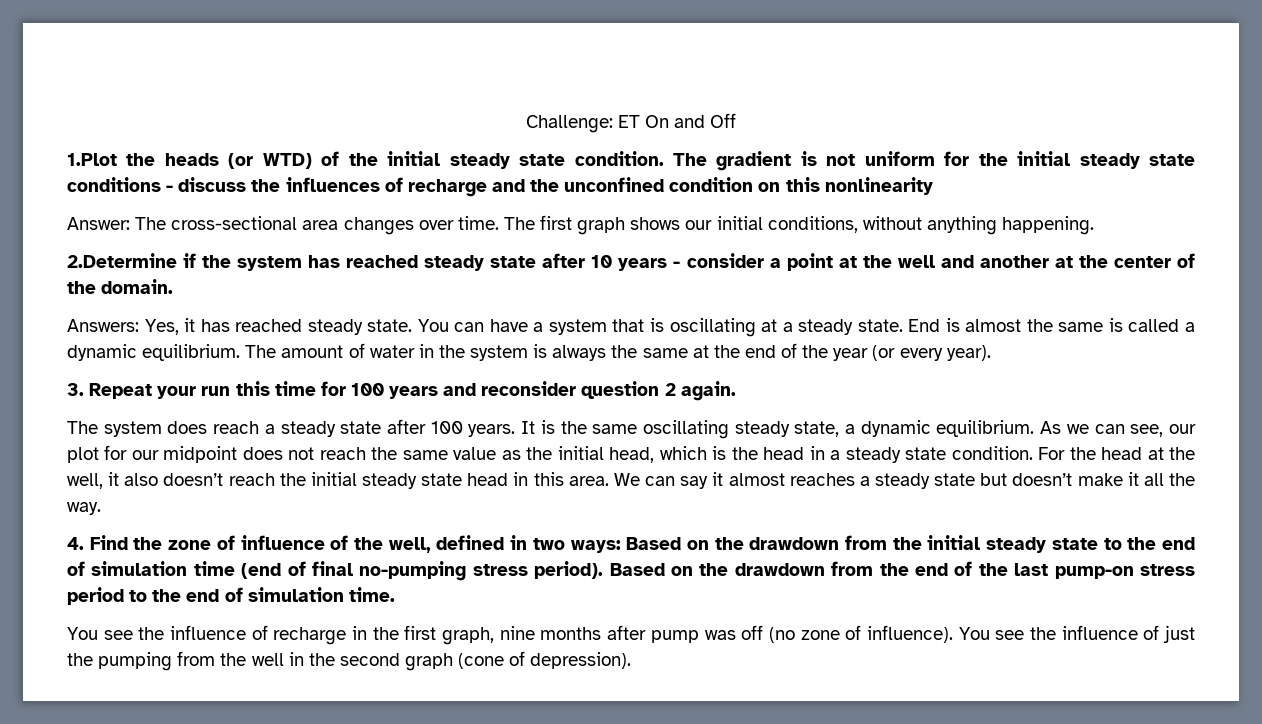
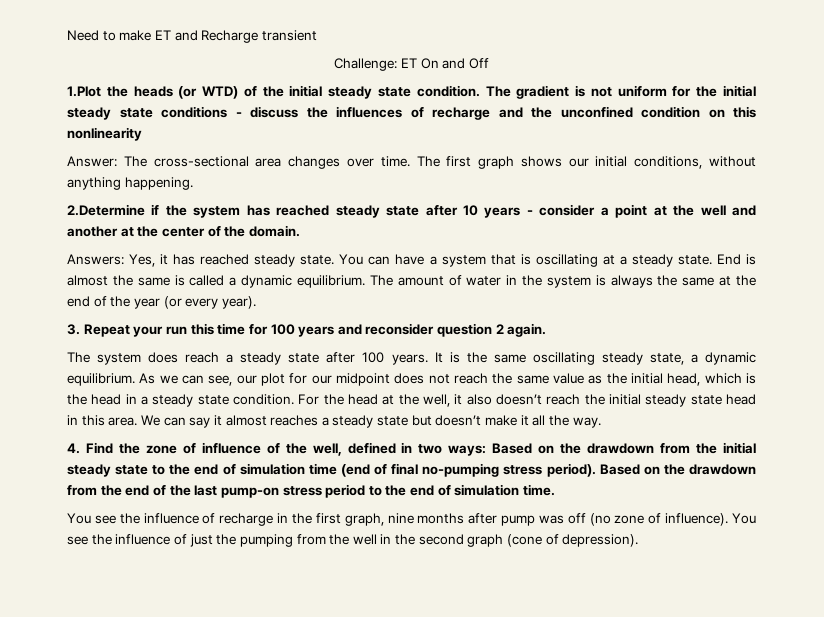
+ Need to make ET and Recharge transient

